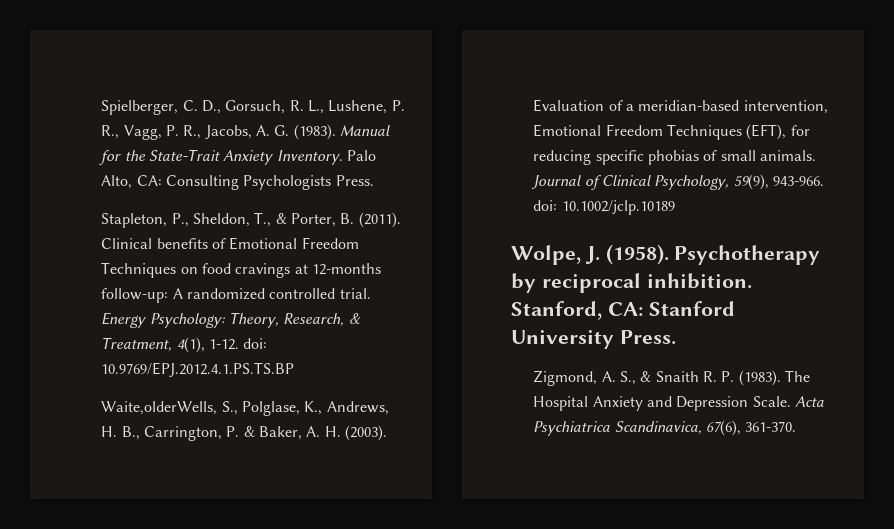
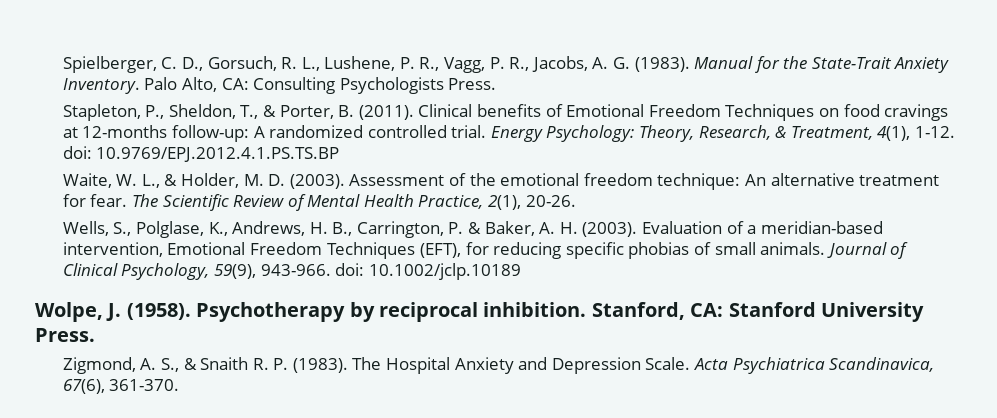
- Waite,olderWells, S., Polglase, K., Andrews, H. B., Carrington, P. & Baker, A. H. (2003).
+ Waite, W. L., & Holder, M. D. (2003). Assessment of the emotional freedom technique: An alternative treatment for fear. The Scientific Review of Mental Health Practice, 2(1), 20-26.
+ Wells, S., Polglase, K., Andrews, H. B., Carrington, P. & Baker, A. H. (2003).

